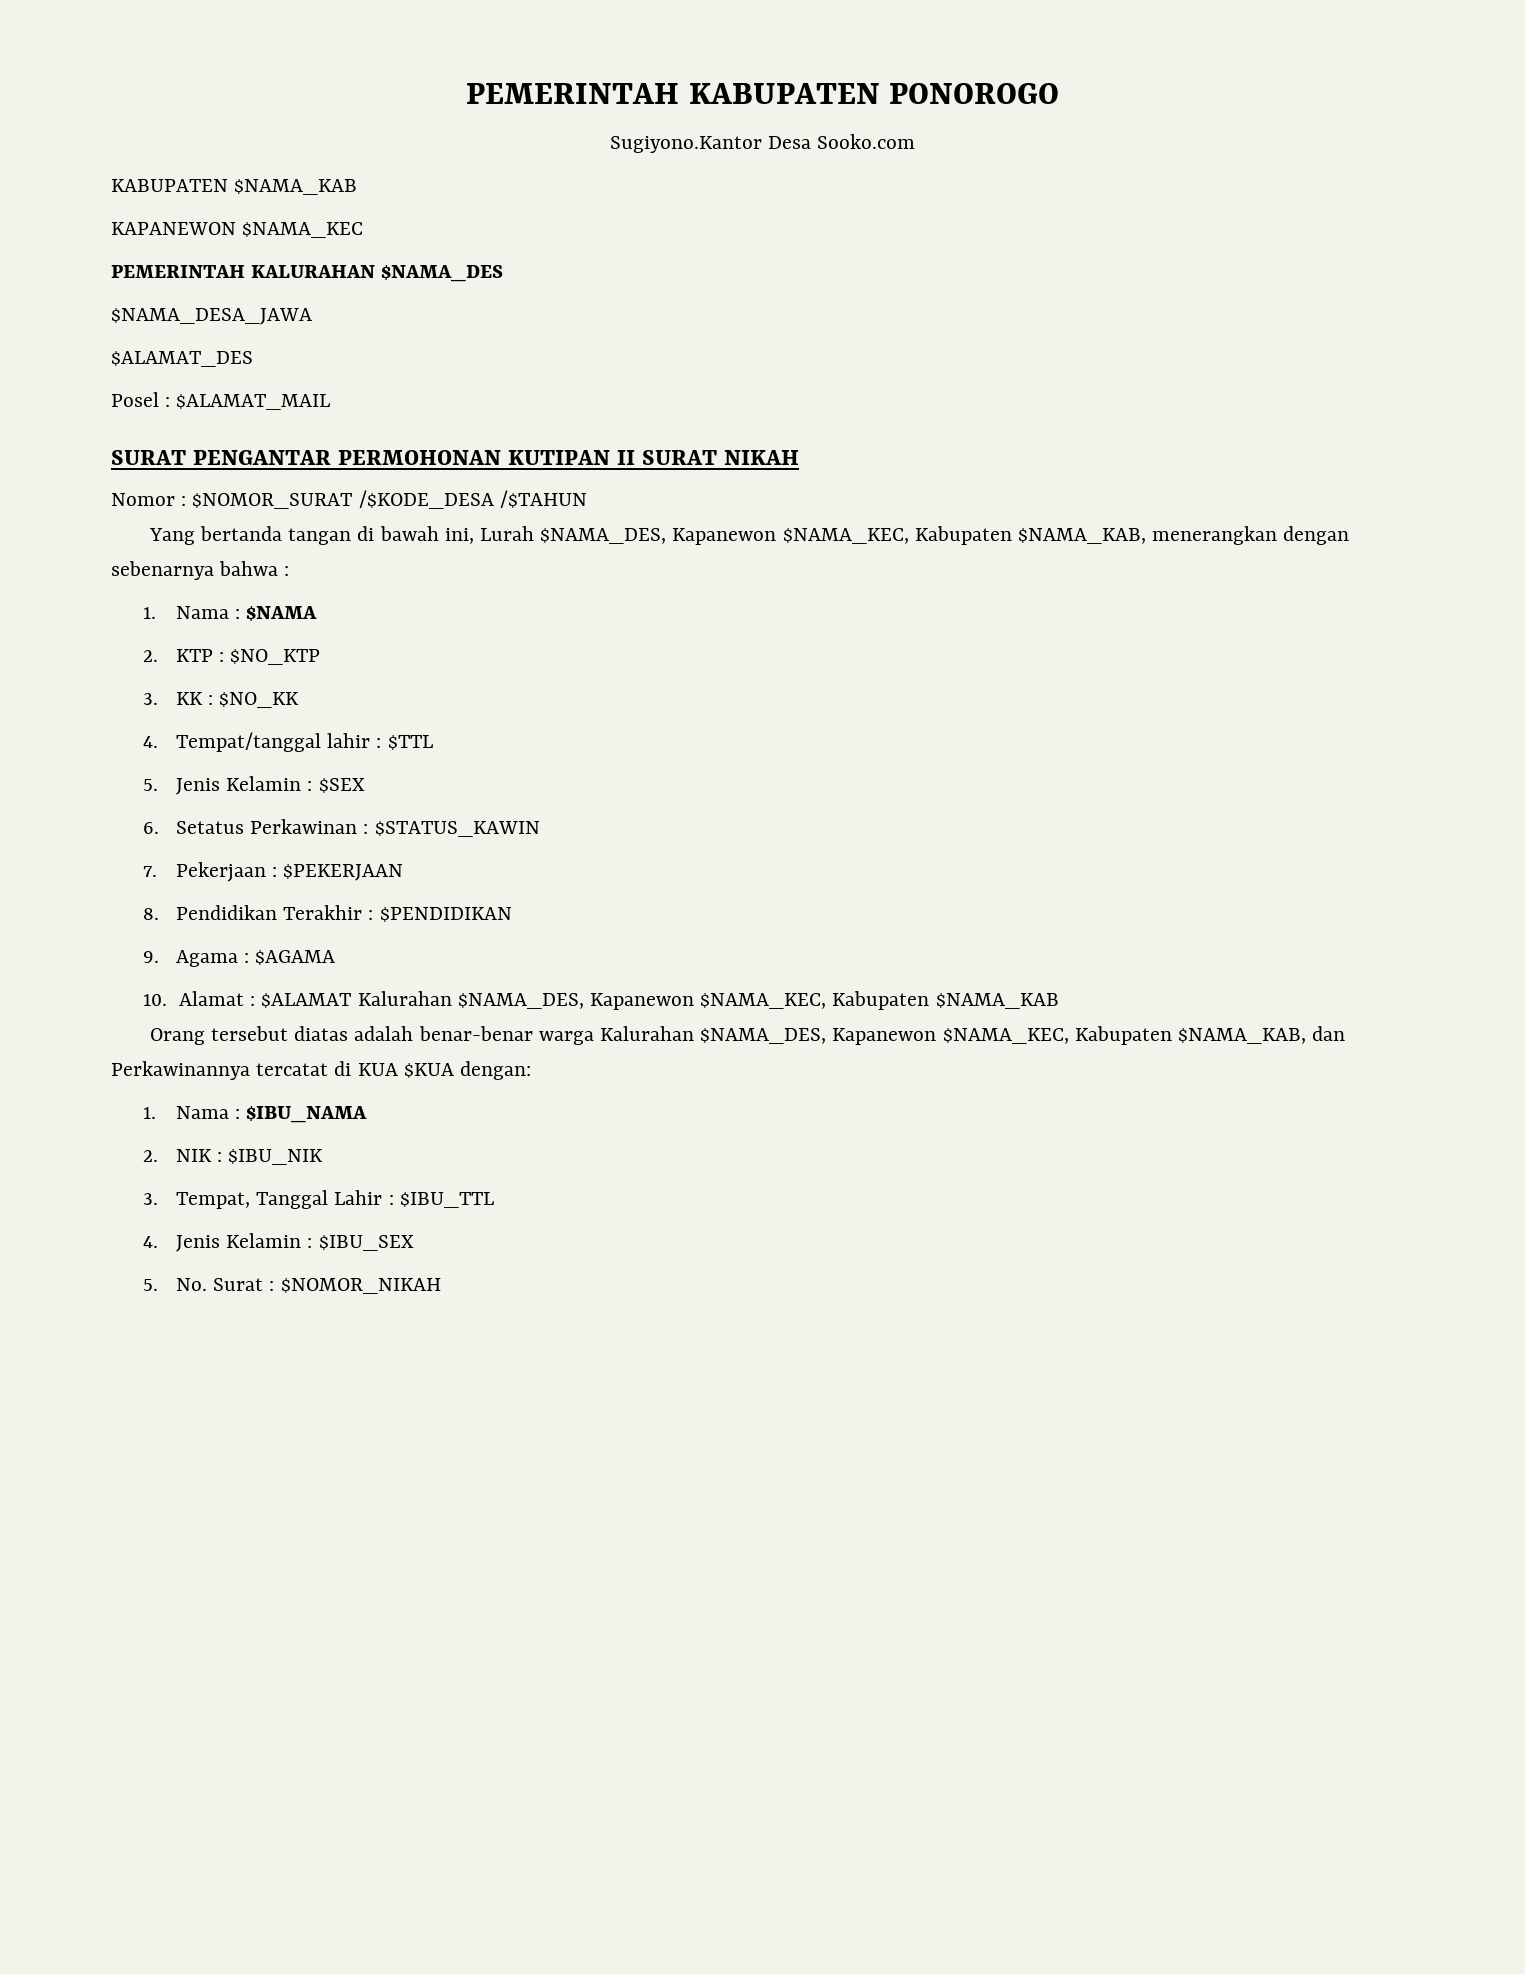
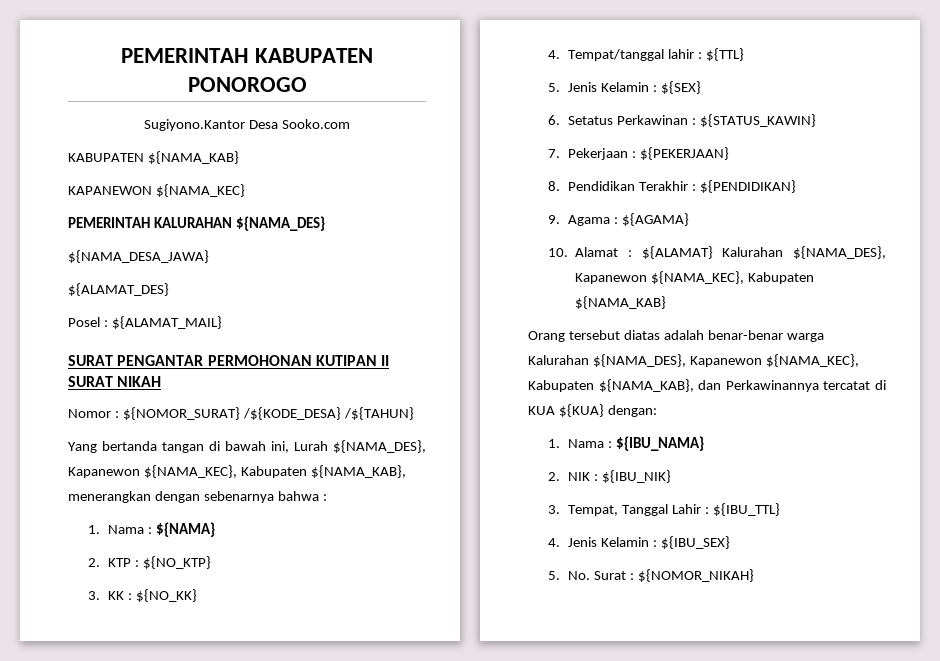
- KABUPATEN $NAMA_KAB
+ KABUPATEN ${NAMA_KAB}
- KAPANEWON $NAMA_KEC
+ KAPANEWON ${NAMA_KEC}
- PEMERINTAH KALURAHAN $NAMA_DES
- $NAMA_DESA_JAWA
- $ALAMAT_DES
+ PEMERINTAH KALURAHAN ${NAMA_DES}
+ ${NAMA_DESA_JAWA}
+ ${ALAMAT_DES}
- Posel : $ALAMAT_MAIL
+ Posel : ${ALAMAT_MAIL}
- Nomor : $NOMOR_SURAT /$KODE_DESA /$TAHUN
+ Nomor : ${NOMOR_SURAT} /${KODE_DESA} /${TAHUN}
- Yang bertanda tangan di bawah ini, Lurah $NAMA_DES, Kapanewon $NAMA_KEC, Kabupaten $NAMA_KAB, menerangkan dengan sebenarnya bahwa :
+ Yang bertanda tangan di bawah ini, Lurah ${NAMA_DES}, Kapanewon ${NAMA_KEC}, Kabupaten ${NAMA_KAB}, menerangkan dengan sebenarnya bahwa :
- 1. Nama : $NAMA
+ 1. Nama : ${NAMA}
- 2. KTP : $NO_KTP
+ 2. KTP : ${NO_KTP}
- 3. KK : $NO_KK
+ 3. KK : ${NO_KK}
- 4. Tempat/tanggal lahir : $TTL
+ 4. Tempat/tanggal lahir : ${TTL}
- 5. Jenis Kelamin : $SEX
+ 5. Jenis Kelamin : ${SEX}
- 6. Setatus Perkawinan : $STATUS_KAWIN
+ 6. Setatus Perkawinan : ${STATUS_KAWIN}
- 7. Pekerjaan : $PEKERJAAN
+ 7. Pekerjaan : ${PEKERJAAN}
- 8. Pendidikan Terakhir : $PENDIDIKAN
+ 8. Pendidikan Terakhir : ${PENDIDIKAN}
- 9. Agama : $AGAMA
+ 9. Agama : ${AGAMA}
- 10. Alamat : $ALAMAT Kalurahan $NAMA_DES, Kapanewon $NAMA_KEC, Kabupaten $NAMA_KAB
+ 10. Alamat : ${ALAMAT} Kalurahan ${NAMA_DES}, Kapanewon ${NAMA_KEC}, Kabupaten ${NAMA_KAB}
- Orang tersebut diatas adalah benar-benar warga Kalurahan $NAMA_DES, Kapanewon $NAMA_KEC, Kabupaten $NAMA_KAB, dan Perkawinannya tercatat di KUA $KUA dengan:
+ Orang tersebut diatas adalah benar-benar warga Kalurahan ${NAMA_DES}, Kapanewon ${NAMA_KEC}, Kabupaten ${NAMA_KAB}, dan Perkawinannya tercatat di KUA ${KUA} dengan:
- 1. Nama : $IBU_NAMA
+ 1. Nama : ${IBU_NAMA}
- 2. NIK : $IBU_NIK
+ 2. NIK : ${IBU_NIK}
- 3. Tempat, Tanggal Lahir : $IBU_TTL
+ 3. Tempat, Tanggal Lahir : ${IBU_TTL}
- 4. Jenis Kelamin : $IBU_SEX
+ 4. Jenis Kelamin : ${IBU_SEX}
- 5. No. Surat : $NOMOR_NIKAH
+ 5. No. Surat : ${NOMOR_NIKAH}

